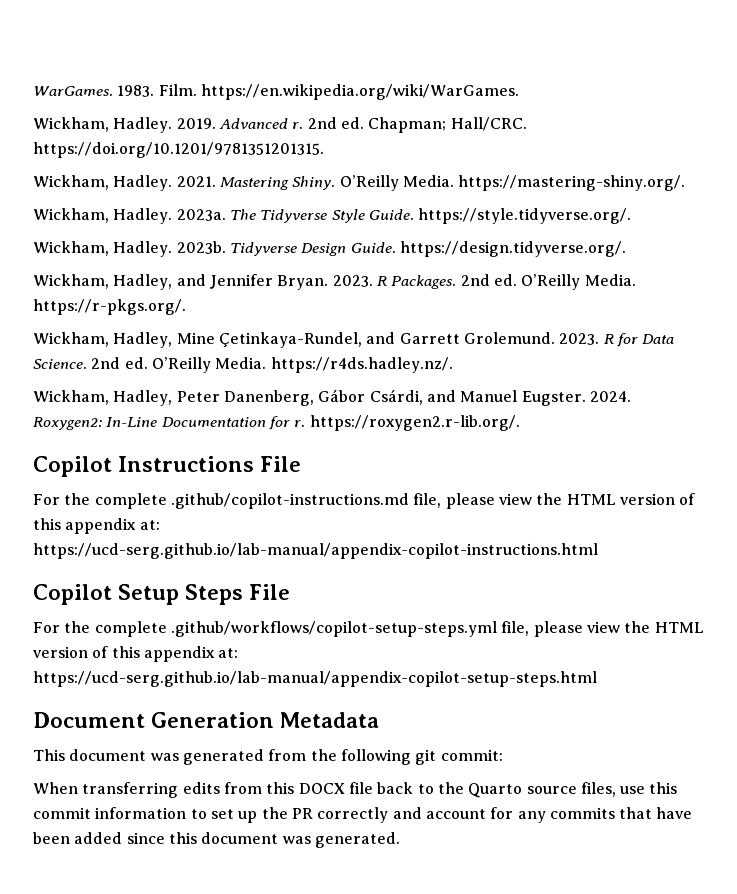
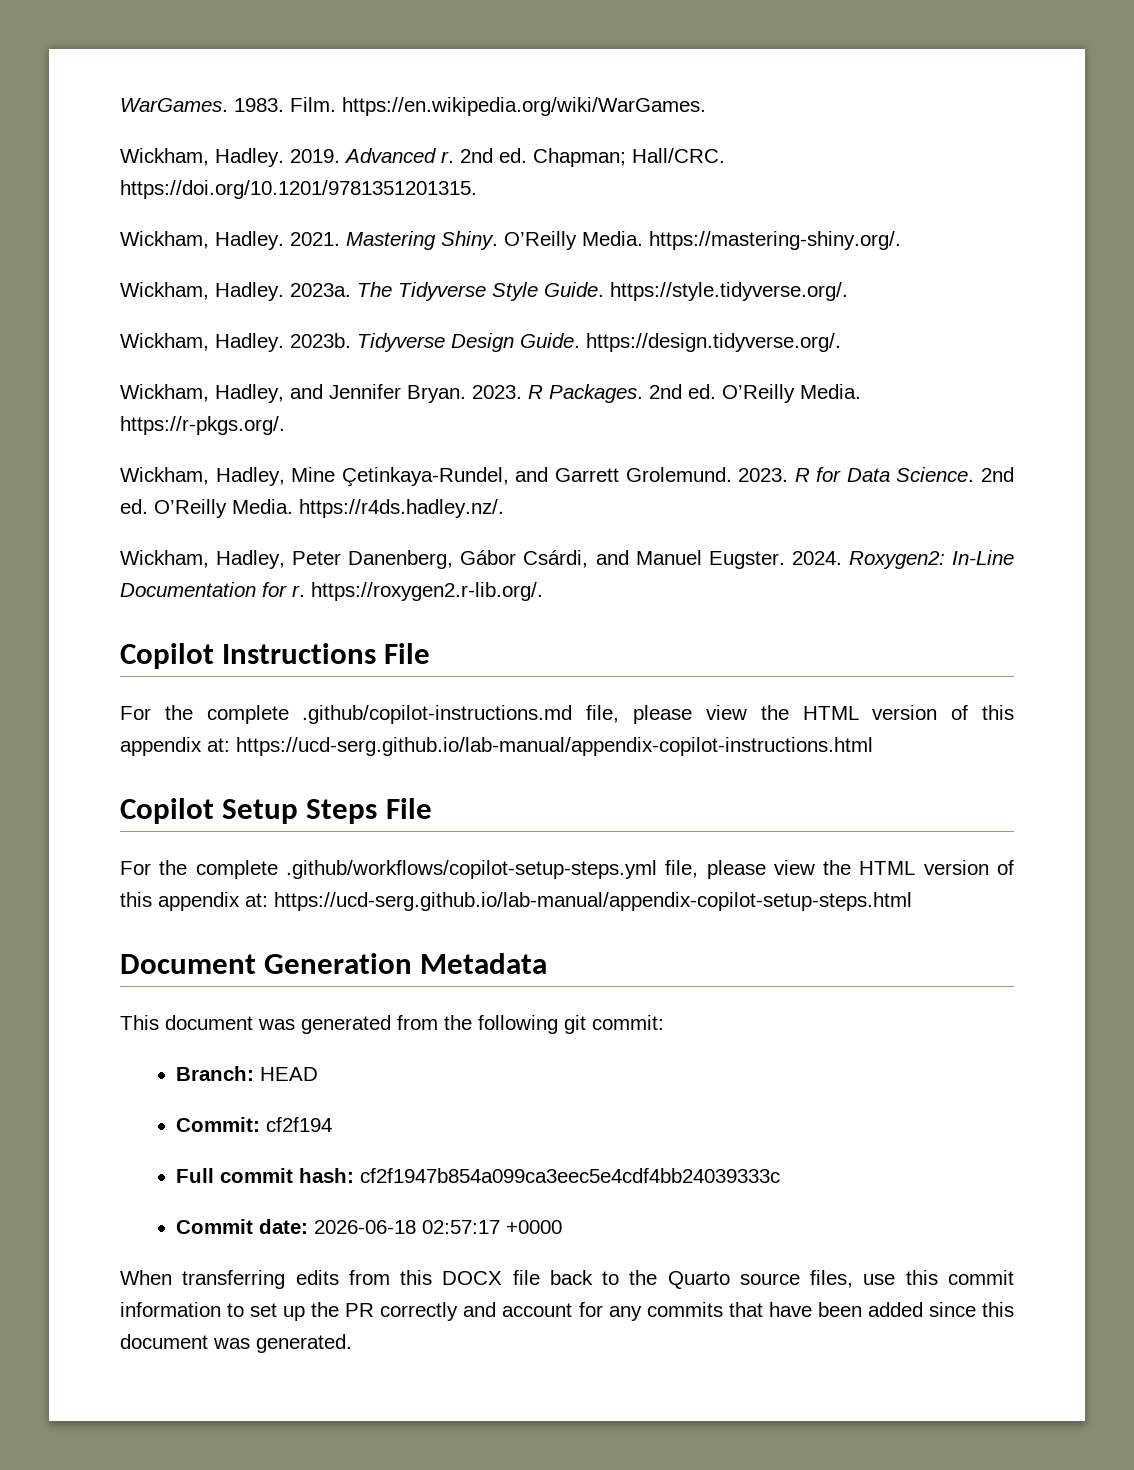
+ Branch: HEAD
+ Commit: cf2f194
+ Full commit hash: cf2f1947b854a099ca3eec5e4cdf4bb24039333c
+ Commit date: 2026-06-18 02:57:17 +0000

